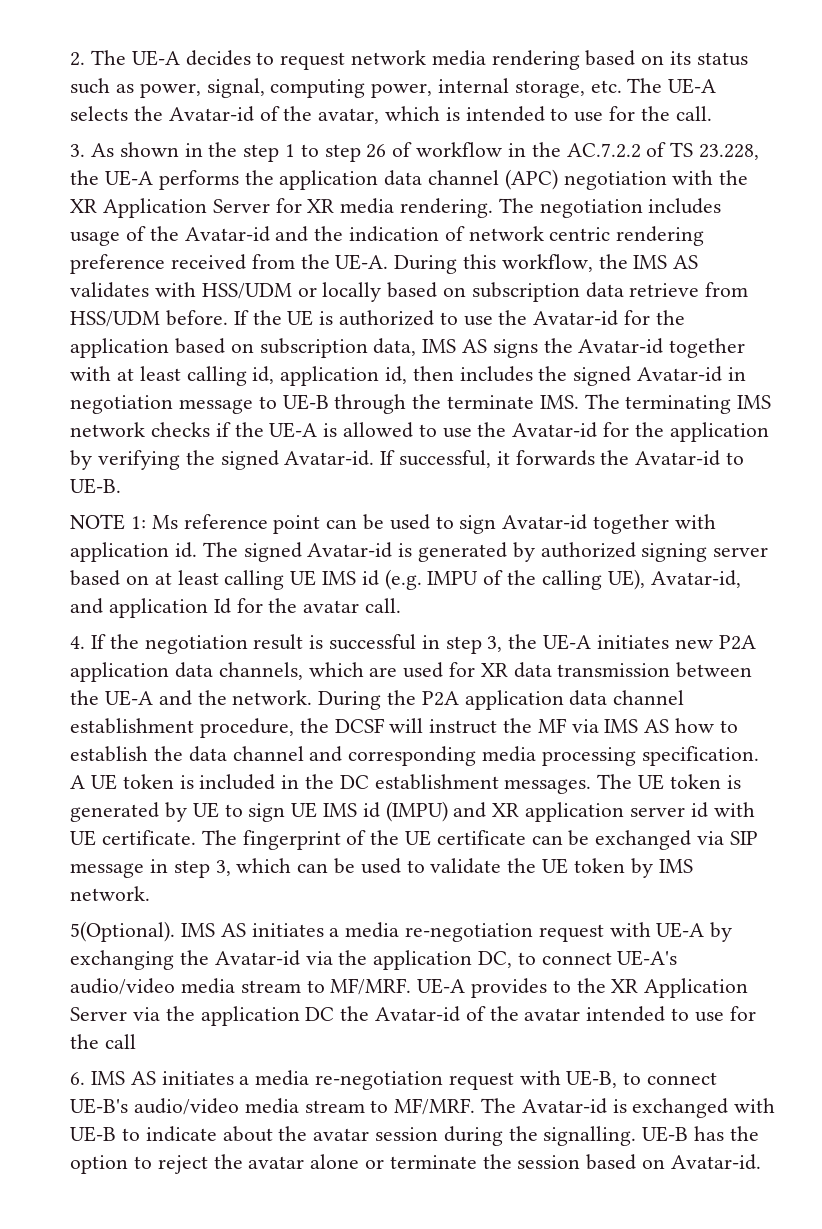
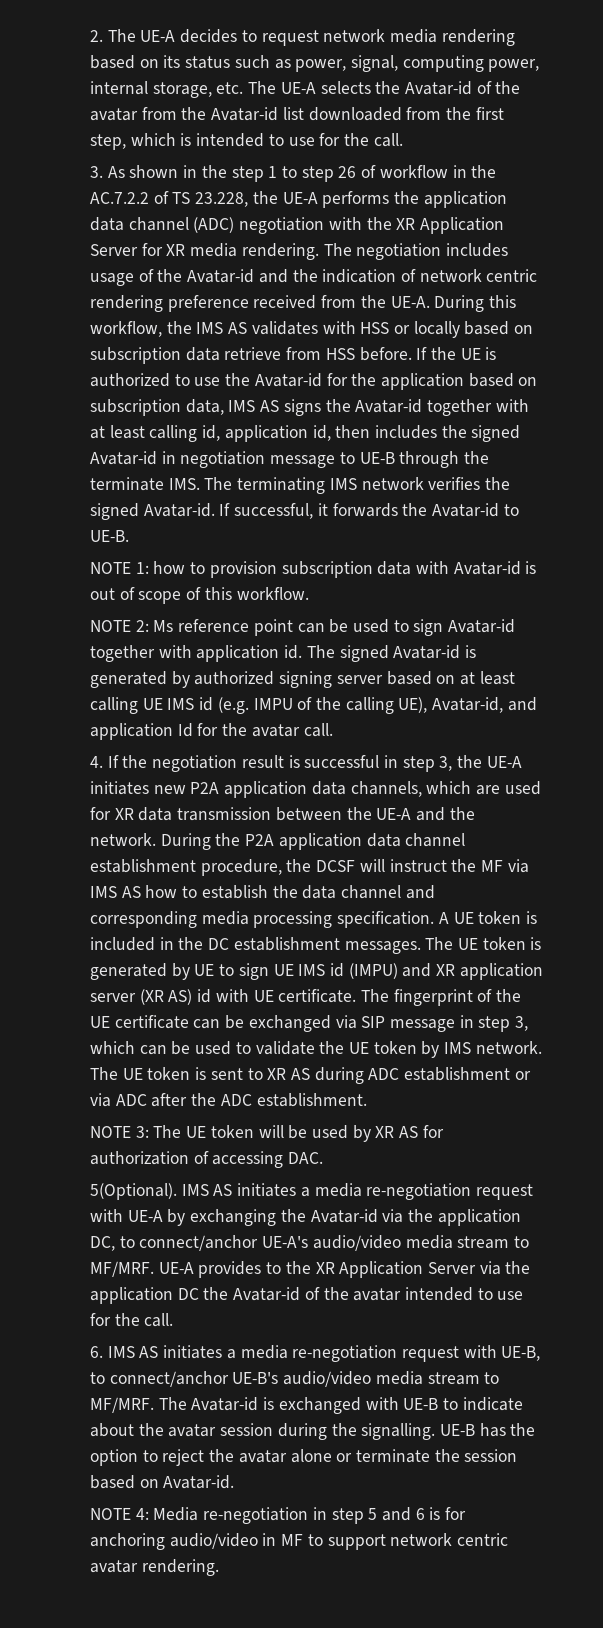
- 2. The UE-A decides to request network media rendering based on its status such as power, signal, computing power, internal storage, etc. The UE-A selects the Avatar-id of the avatar, which is intended to use for the call.
+ 2. The UE-A decides to request network media rendering based on its status such as power, signal, computing power, internal storage, etc. The UE-A selects the Avatar-id of the avatar from the Avatar-id list downloaded from the first step, which is intended to use for the call.
- 3. As shown in the step 1 to step 26 of workflow in the AC.7.2.2 of TS 23.228, the UE-A performs the application data channel (APC) negotiation with the XR Application Server for XR media rendering.
+ 3. As shown in the step 1 to step 26 of workflow in the AC.7.2.2 of TS 23.228, the UE-A performs the application data channel (ADC) negotiation with the XR Application Server for XR media rendering.
- During this workflow, the IMS AS validates with HSS/UDM or locally based on subscription data retrieve from HSS/UDM before.
+ During this workflow, the IMS AS validates with HSS or locally based on subscription data retrieve from HSS before.
- If the UE is authorized to use the Avatar-id for the application based on subscription data, IMS AS signs the Avatar-id together with at least calling id, application id, then includes the signed Avatar-id in negotiation message to UE-B through the terminate IMS. The terminating IMS network checks if the UE-A is allowed to use the Avatar-id for the application by verifying the signed Avatar-id.
+ If the UE is authorized to use the Avatar-id for the application based on subscription data, IMS AS signs the Avatar-id together with at least calling id, application id, then includes the signed Avatar-id in negotiation message to UE-B through the terminate IMS. The terminating IMS network verifies the signed Avatar-id.
- NOTE 1: Ms reference point can be used to sign Avatar-id together with application id.
+ NOTE 1: how to provision subscription data with Avatar-id is out of scope of this workflow.
+ NOTE 2: Ms reference point can be used to sign Avatar-id together with application id.
- The UE token is generated by UE to sign UE IMS id (IMPU) and XR application server id with UE certificate.
+ The UE token is generated by UE to sign UE IMS id (IMPU) and XR application server (XR AS) id with UE certificate.
+ The UE token is sent to XR AS during ADC establishment or via ADC after the ADC establishment.
+ NOTE 3: The UE token will be used by XR AS for authorization of accessing DAC.
- IMS AS initiates a media re-negotiation request with UE-A by exchanging the Avatar-id via the application DC, to connect UE-A's audio/video media stream to MF/MRF.
+ IMS AS initiates a media re-negotiation request with UE-A by exchanging the Avatar-id via the application DC, to connect/anchor UE-A's audio/video media stream to MF/MRF.
- UE-A provides to the XR Application Server via the application DC the Avatar-id of the avatar intended to use for the call
+ UE-A provides to the XR Application Server via the application DC the Avatar-id of the avatar intended to use for the call.
- 6. IMS AS initiates a media re-negotiation request with UE-B, to connect UE-B's audio/video media stream to MF/MRF.
+ 6. IMS AS initiates a media re-negotiation request with UE-B, to connect/anchor UE-B's audio/video media stream to MF/MRF.
+ NOTE 4: Media re-negotiation in step 5 and 6 is for anchoring audio/video in MF to support network centric avatar rendering.

